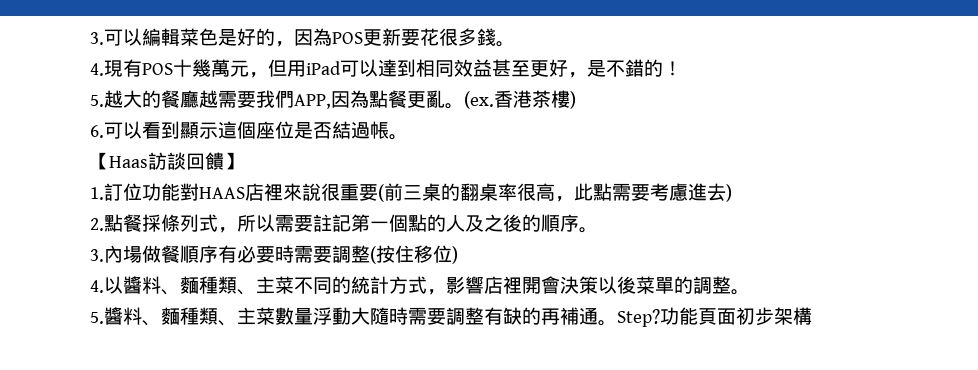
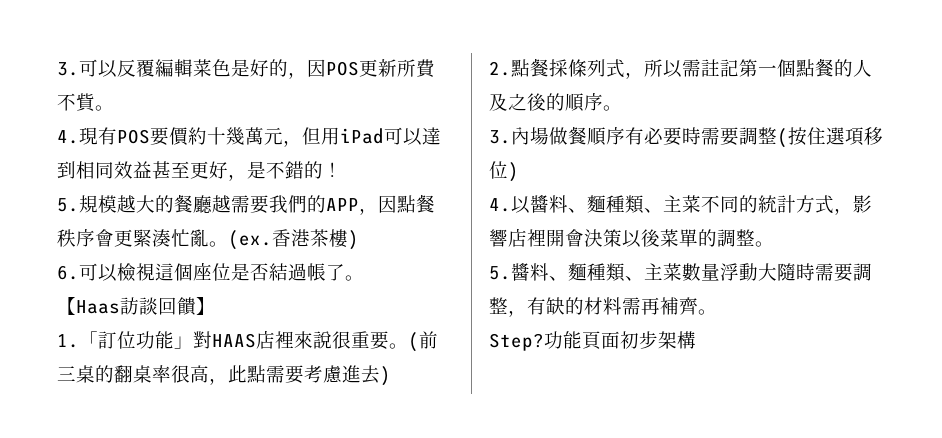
- 3.可以編輯菜色是好的，因為POS更新要花很多錢。
+ 3.可以反覆編輯菜色是好的，因POS更新所費不貲。
- 4.現有POS十幾萬元，但用iPad可以達到相同效益甚至更好，是不錯的！
+ 4.現有POS要價約十幾萬元，但用iPad可以達到相同效益甚至更好，是不錯的！
- 5.越大的餐廳越需要我們APP,因為點餐更亂。
+ 5.規模越大的餐廳越需要我們的APP，因點餐秩序會更緊湊忙亂。
- 6.可以看到顯示這個座位是否結過帳。
+ 6.可以檢視這個座位是否結過帳了。
- 1.訂位功能對HAAS店裡來說很重要(前三桌的翻桌率很高，此點需要考慮進去)
+ 1.「訂位功能」對HAAS店裡來說很重要。(前三桌的翻桌率很高，此點需要考慮進去)
- 2.點餐採條列式，所以需要註記第一個點的人及之後的順序。
+ 2.點餐採條列式，所以需註記第一個點餐的人及之後的順序。
- 3.內場做餐順序有必要時需要調整(按住移位)
+ 3.內場做餐順序有必要時需要調整(按住選項移位)
- 5.醬料、麵種類、主菜數量浮動大隨時需要調整有缺的再補通。Step?
+ 5.醬料、麵種類、主菜數量浮動大隨時需要調整，有缺的材料需再補齊。
+ Step?

